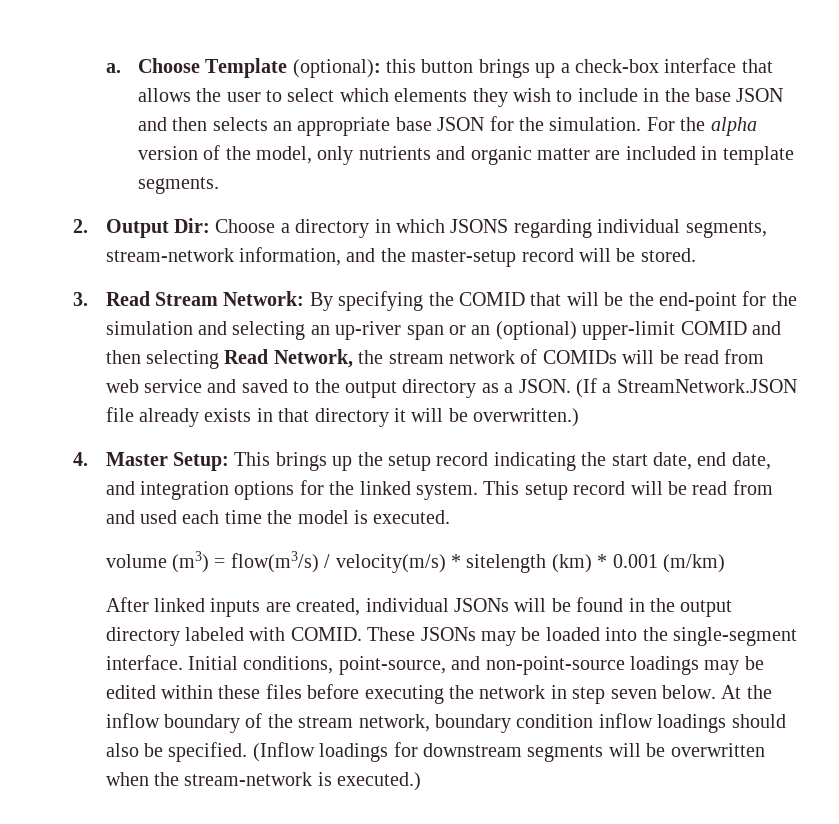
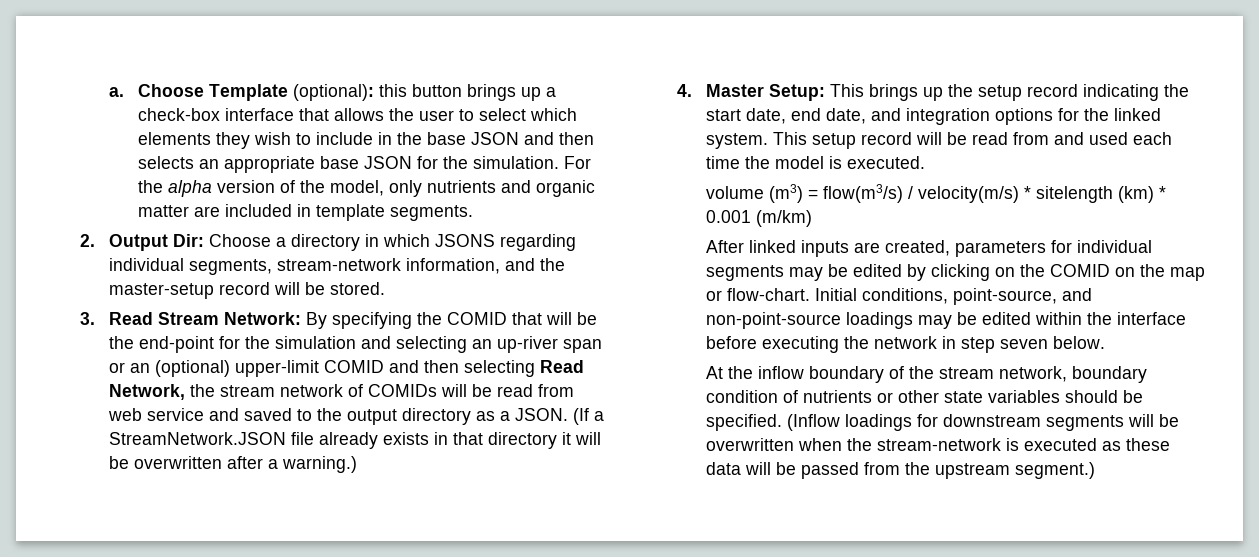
- (If a StreamNetwork.JSON file already exists in that directory it will be overwritten.)
+ (If a StreamNetwork.JSON file already exists in that directory it will be overwritten after a warning.)
- After linked inputs are created, individual JSONs will be found in the output directory labeled with COMID. These JSONs may be loaded into the single-segment interface.
+ After linked inputs are created, parameters for individual segments may be edited by clicking on the COMID on the map or flow-chart.
- Initial conditions, point-source, and non-point-source loadings may be edited within these files before executing the network in step seven below. At the inflow boundary of the stream network, boundary condition inflow loadings should also be specified.
+ Initial conditions, point-source, and non-point-source loadings may be edited within the interface before executing the network in step seven below.
+ At the inflow boundary of the stream network, boundary condition of nutrients or other state variables should be specified.
- (Inflow loadings for downstream segments will be overwritten when the stream-network is executed.)
+ (Inflow loadings for downstream segments will be overwritten when the stream-network is executed as these data will be passed from the upstream segment.)

